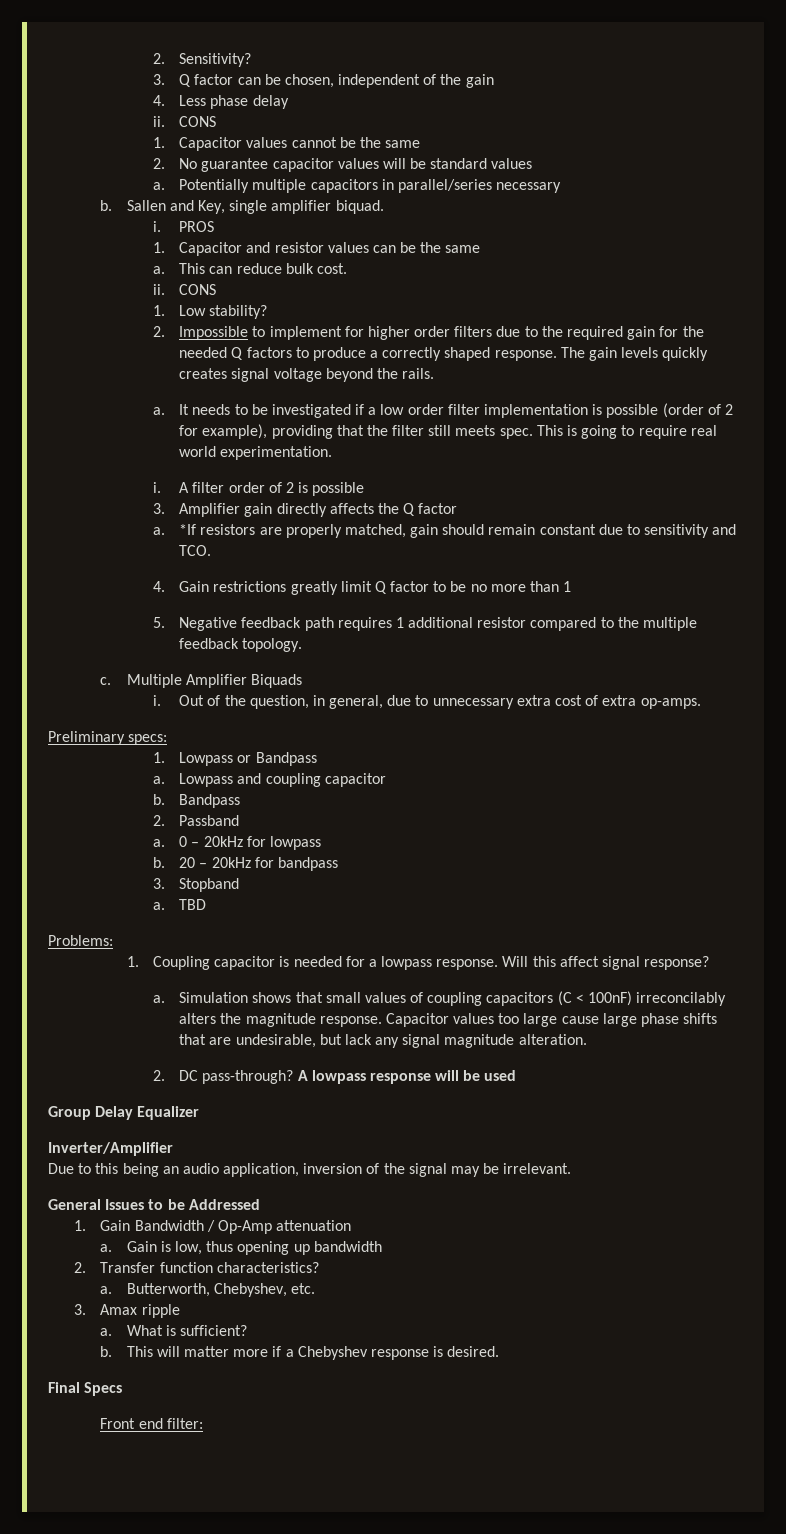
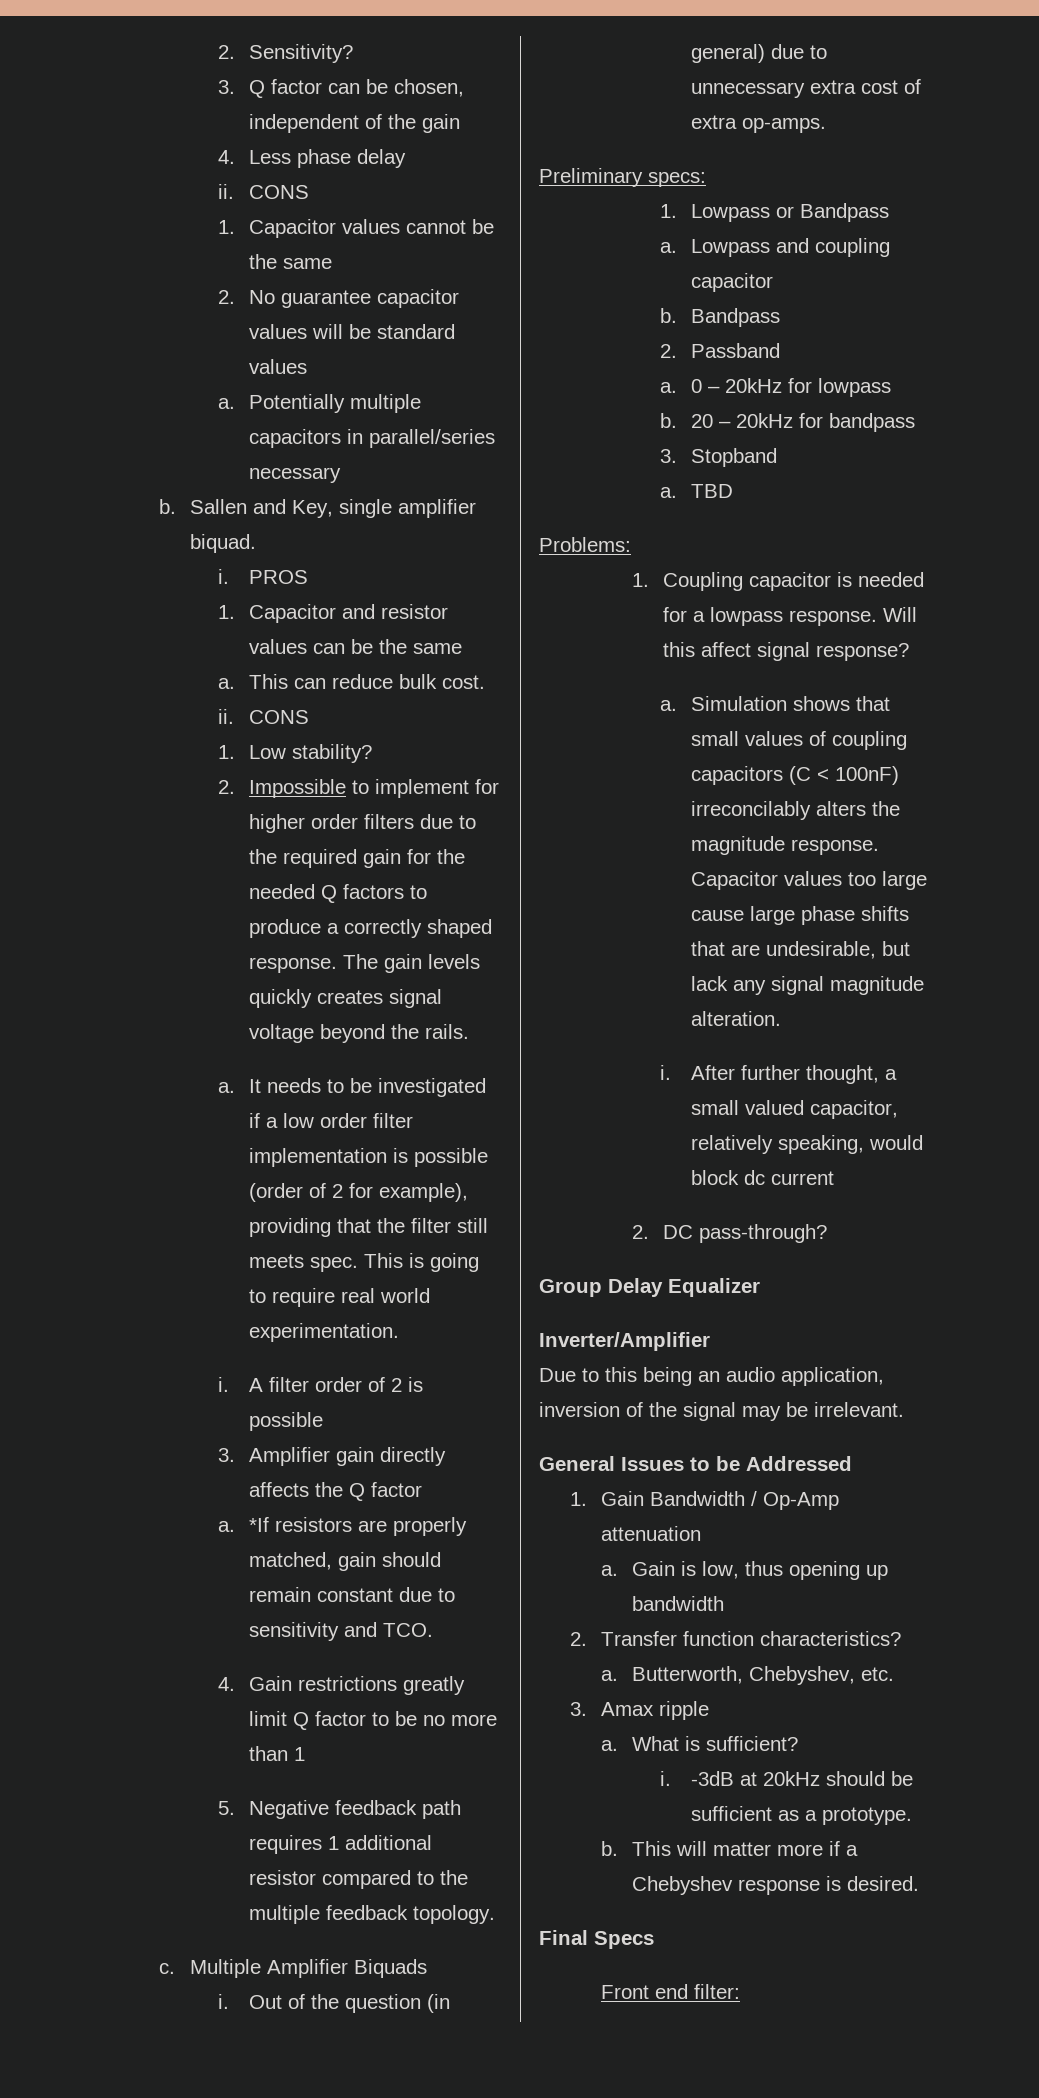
- Out of the question, in general, due to unnecessary extra cost of extra op-amps.
+ Out of the question (in general) due to unnecessary extra cost of extra op-amps.
- 2. DC pass-through? A lowpass response will be used
+ i. After further thought, a small valued capacitor, relatively speaking, would block dc current
+ 2. DC pass-through?
+ i. -3dB at 20kHz should be sufficient as a prototype.

